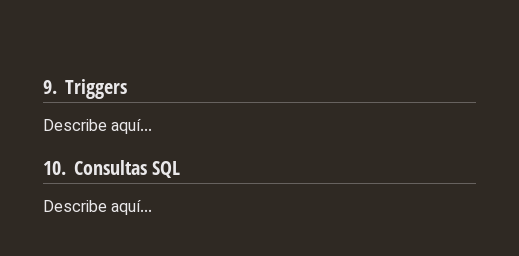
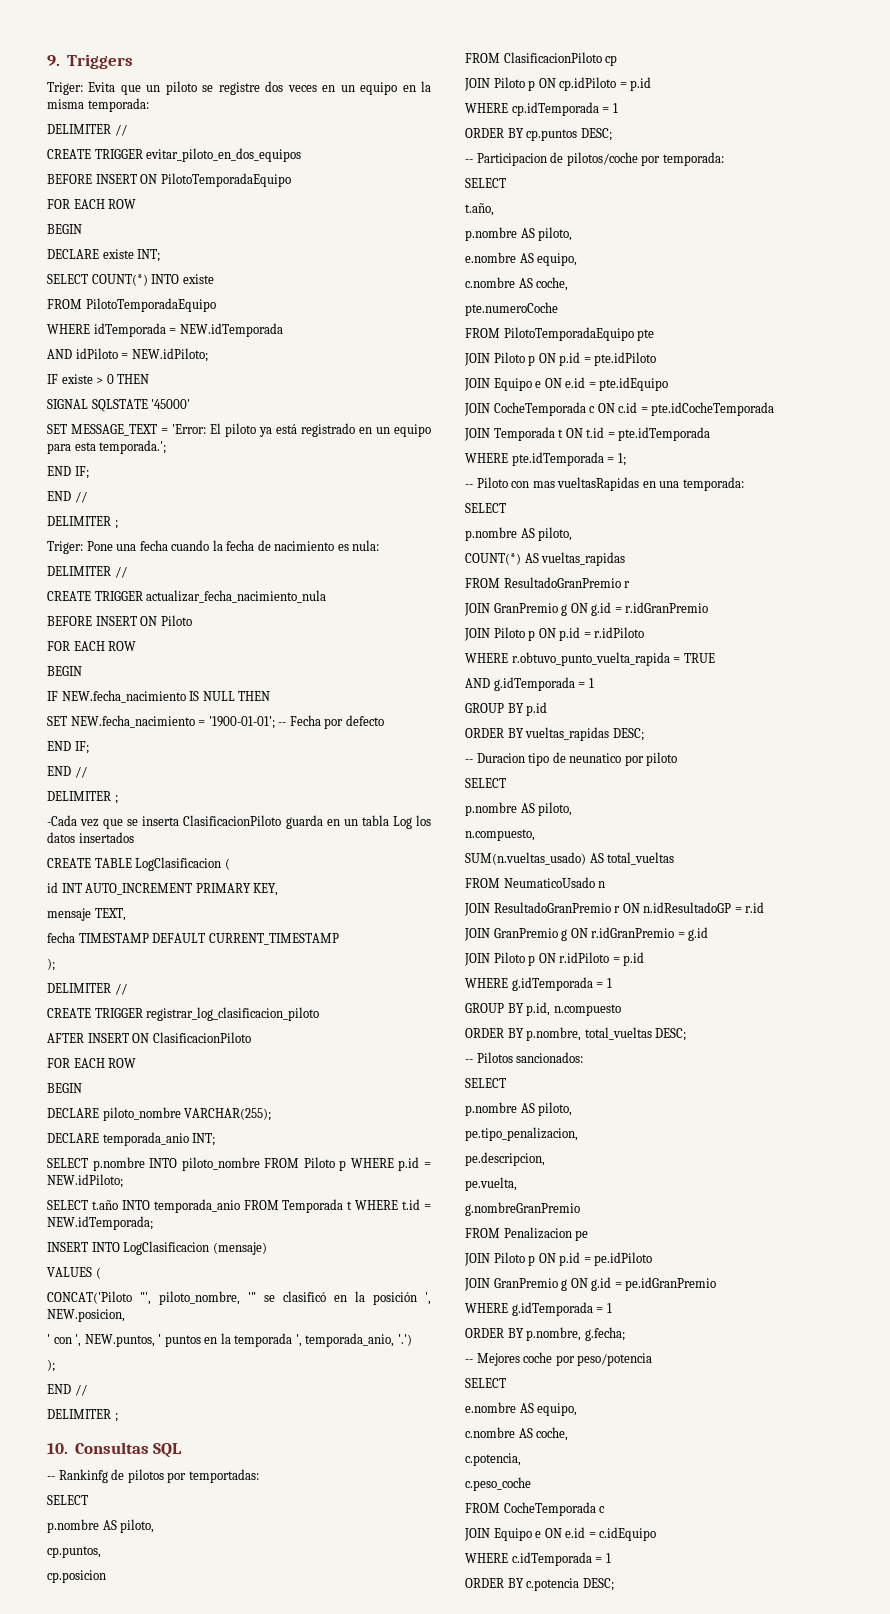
  9. Triggers
- Describe aquí...
+ Triger: Evita que un piloto se registre dos veces en un equipo en la misma temporada:
+ DELIMITER //
+ CREATE TRIGGER evitar_piloto_en_dos_equipos
+ BEFORE INSERT ON PilotoTemporadaEquipo
+ FOR EACH ROW
+ BEGIN
+ DECLARE existe INT;
+ SELECT COUNT(*) INTO existe
+ FROM PilotoTemporadaEquipo
+ WHERE idTemporada = NEW.idTemporada
+ AND idPiloto = NEW.idPiloto;
+ IF existe > 0 THEN
+ SIGNAL SQLSTATE '45000'
+ SET MESSAGE_TEXT = 'Error: El piloto ya está registrado en un equipo para esta temporada.';
+ END IF;
+ END //
+ DELIMITER ;
+ Triger: Pone una fecha cuando la fecha de nacimiento es nula:
+ DELIMITER //
+ CREATE TRIGGER actualizar_fecha_nacimiento_nula
+ BEFORE INSERT ON Piloto
+ FOR EACH ROW
+ BEGIN
+ IF NEW.fecha_nacimiento IS NULL THEN
+ SET NEW.fecha_nacimiento = '1900-01-01'; -- Fecha por defecto
+ END IF;
+ END //
+ DELIMITER ;
+ -Cada vez que se inserta ClasificacionPiloto guarda en un tabla Log los datos insertados
+ CREATE TABLE LogClasificacion (
+ id INT AUTO_INCREMENT PRIMARY KEY,
+ mensaje TEXT,
+ fecha TIMESTAMP DEFAULT CURRENT_TIMESTAMP
+ );
+ DELIMITER //
+ CREATE TRIGGER registrar_log_clasificacion_piloto
+ AFTER INSERT ON ClasificacionPiloto
+ FOR EACH ROW
+ BEGIN
+ DECLARE piloto_nombre VARCHAR(255);
+ DECLARE temporada_anio INT;
+ SELECT p.nombre INTO piloto_nombre FROM Piloto p WHERE p.id = NEW.idPiloto;
+ SELECT t.año INTO temporada_anio FROM Temporada t WHERE t.id = NEW.idTemporada;
+ INSERT INTO LogClasificacion (mensaje)
+ VALUES (
+ CONCAT('Piloto "', piloto_nombre, '" se clasificó en la posición ', NEW.posicion,
+ ' con ', NEW.puntos, ' puntos en la temporada ', temporada_anio, '.')
+ );
+ END //
+ DELIMITER ;
  10. Consultas SQL
- Describe aquí...
+ -- Rankinfg de pilotos por temportadas:
+ SELECT
+ p.nombre AS piloto,
+ cp.puntos,
+ cp.posicion
+ FROM ClasificacionPiloto cp
+ JOIN Piloto p ON cp.idPiloto = p.id
+ WHERE cp.idTemporada = 1
+ ORDER BY cp.puntos DESC;
+ -- Participacion de pilotos/coche por temporada:
+ SELECT
+ t.año,
+ p.nombre AS piloto,
+ e.nombre AS equipo,
+ c.nombre AS coche,
+ pte.numeroCoche
+ FROM PilotoTemporadaEquipo pte
+ JOIN Piloto p ON p.id = pte.idPiloto
+ JOIN Equipo e ON e.id = pte.idEquipo
+ JOIN CocheTemporada c ON c.id = pte.idCocheTemporada
+ JOIN Temporada t ON t.id = pte.idTemporada
+ WHERE pte.idTemporada = 1;
+ -- Piloto con mas vueltasRapidas en una temporada:
+ SELECT
+ p.nombre AS piloto,
+ COUNT(*) AS vueltas_rapidas
+ FROM ResultadoGranPremio r
+ JOIN GranPremio g ON g.id = r.idGranPremio
+ JOIN Piloto p ON p.id = r.idPiloto
+ WHERE r.obtuvo_punto_vuelta_rapida = TRUE
+ AND g.idTemporada = 1
+ GROUP BY p.id
+ ORDER BY vueltas_rapidas DESC;
+ -- Duracion tipo de neunatico por piloto
+ SELECT
+ p.nombre AS piloto,
+ n.compuesto,
+ SUM(n.vueltas_usado) AS total_vueltas
+ FROM NeumaticoUsado n
+ JOIN ResultadoGranPremio r ON n.idResultadoGP = r.id
+ JOIN GranPremio g ON r.idGranPremio = g.id
+ JOIN Piloto p ON r.idPiloto = p.id
+ WHERE g.idTemporada = 1
+ GROUP BY p.id, n.compuesto
+ ORDER BY p.nombre, total_vueltas DESC;
+ -- Pilotos sancionados:
+ SELECT
+ p.nombre AS piloto,
+ pe.tipo_penalizacion,
+ pe.descripcion,
+ pe.vuelta,
+ g.nombreGranPremio
+ FROM Penalizacion pe
+ JOIN Piloto p ON p.id = pe.idPiloto
+ JOIN GranPremio g ON g.id = pe.idGranPremio
+ WHERE g.idTemporada = 1
+ ORDER BY p.nombre, g.fecha;
+ -- Mejores coche por peso/potencia
+ SELECT
+ e.nombre AS equipo,
+ c.nombre AS coche,
+ c.potencia,
+ c.peso_coche
+ FROM CocheTemporada c
+ JOIN Equipo e ON e.id = c.idEquipo
+ WHERE c.idTemporada = 1
+ ORDER BY c.potencia DESC;

